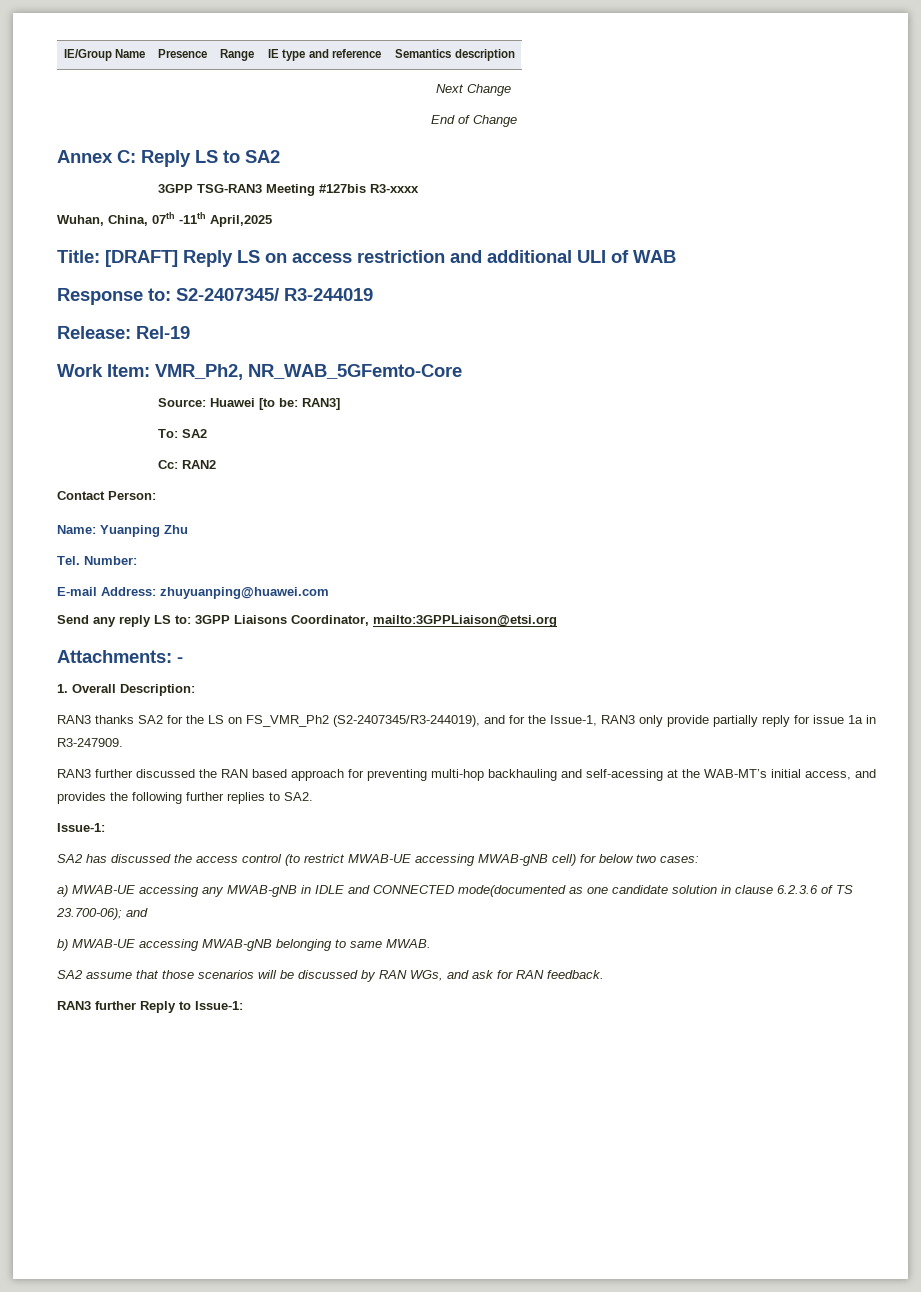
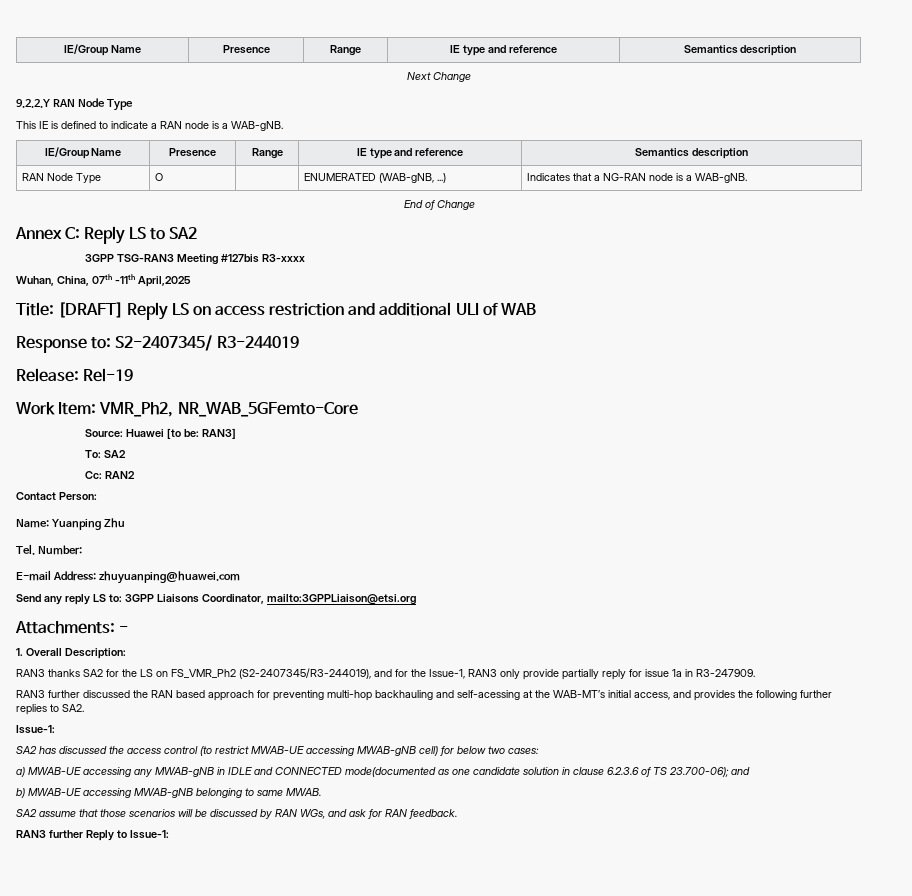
+ 9.2.2.Y RAN Node Type
+ This IE is defined to indicate a RAN node is a WAB-gNB.
+ IE/Group Name | Presence | Range | IE type and reference | Semantics description
+ RAN Node Type | O | | ENUMERATED (WAB-gNB, ...) | Indicates that a NG-RAN node is a WAB-gNB.

